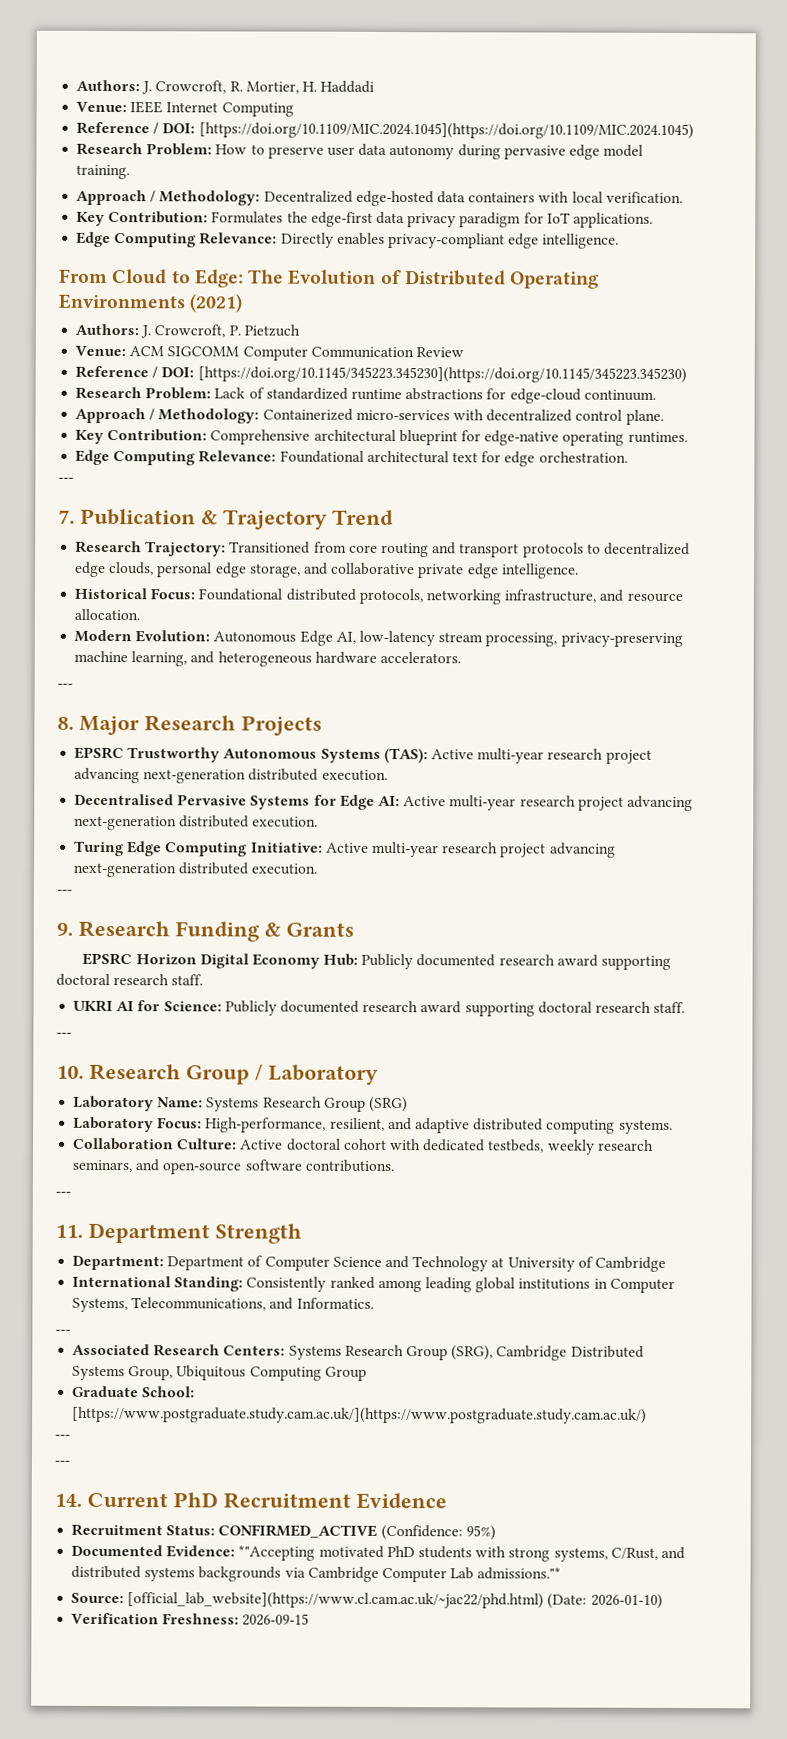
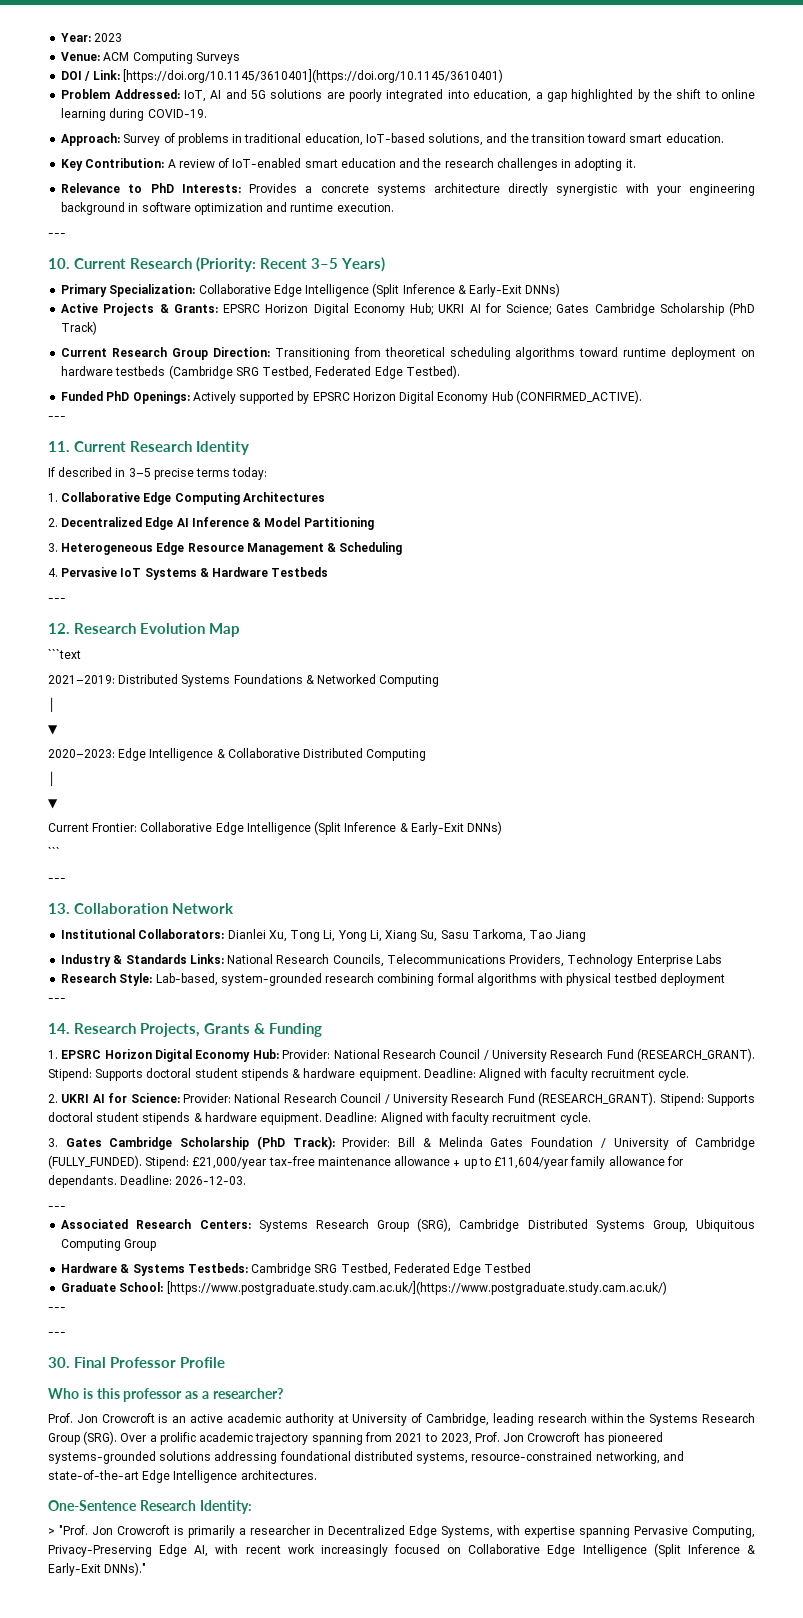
- Authors: J. Crowcroft, R. Mortier, H. Haddadi
- Venue: IEEE Internet Computing
- Reference / DOI: [https://doi.org/10.1109/MIC.2024.1045](https://doi.org/10.1109/MIC.2024.1045)
- Research Problem: How to preserve user data autonomy during pervasive edge model training.
- Approach / Methodology: Decentralized edge-hosted data containers with local verification.
- Key Contribution: Formulates the edge-first data privacy paradigm for IoT applications.
- Edge Computing Relevance: Directly enables privacy-compliant edge intelligence.
- From Cloud to Edge: The Evolution of Distributed Operating Environments (2021)
- Authors: J. Crowcroft, P. Pietzuch
- Venue: ACM SIGCOMM Computer Communication Review
- Reference / DOI: [https://doi.org/10.1145/345223.345230](https://doi.org/10.1145/345223.345230)
- Research Problem: Lack of standardized runtime abstractions for edge-cloud continuum.
- Approach / Methodology: Containerized micro-services with decentralized control plane.
- Key Contribution: Comprehensive architectural blueprint for edge-native operating runtimes.
- Edge Computing Relevance: Foundational architectural text for edge orchestration.
+ Year: 2023
+ Venue: ACM Computing Surveys
+ DOI / Link: [https://doi.org/10.1145/3610401](https://doi.org/10.1145/3610401)
+ Problem Addressed: IoT, AI and 5G solutions are poorly integrated into education, a gap highlighted by the shift to online learning during COVID-19.
+ Approach: Survey of problems in traditional education, IoT-based solutions, and the transition toward smart education.
+ Key Contribution: A review of IoT-enabled smart education and the research challenges in adopting it.
+ Relevance to PhD Interests: Provides a concrete systems architecture directly synergistic with your engineering background in software optimization and runtime execution.
  ---
- 7. Publication & Trajectory Trend
- Research Trajectory: Transitioned from core routing and transport protocols to decentralized edge clouds, personal edge storage, and collaborative private edge intelligence.
- Historical Focus: Foundational distributed protocols, networking infrastructure, and resource allocation.
- Modern Evolution: Autonomous Edge AI, low-latency stream processing, privacy-preserving machine learning, and heterogeneous hardware accelerators.
+ 10. Current Research (Priority: Recent 3–5 Years)
+ Primary Specialization: Collaborative Edge Intelligence (Split Inference & Early-Exit DNNs)
+ Active Projects & Grants: EPSRC Horizon Digital Economy Hub; UKRI AI for Science; Gates Cambridge Scholarship (PhD Track)
+ Current Research Group Direction: Transitioning from theoretical scheduling algorithms toward runtime deployment on hardware testbeds (Cambridge SRG Testbed, Federated Edge Testbed).
+ Funded PhD Openings: Actively supported by EPSRC Horizon Digital Economy Hub (CONFIRMED_ACTIVE).
  ---
- 8. Major Research Projects
- EPSRC Trustworthy Autonomous Systems (TAS): Active multi-year research project advancing next-generation distributed execution.
- Decentralised Pervasive Systems for Edge AI: Active multi-year research project advancing next-generation distributed execution.
- Turing Edge Computing Initiative: Active multi-year research project advancing next-generation distributed execution.
+ 11. Current Research Identity
+ If described in 3–5 precise terms today:
+ 1. Collaborative Edge Computing Architectures
+ 2. Decentralized Edge AI Inference & Model Partitioning
+ 3. Heterogeneous Edge Resource Management & Scheduling
+ 4. Pervasive IoT Systems & Hardware Testbeds
  ---
- 9. Research Funding & Grants
- EPSRC Horizon Digital Economy Hub: Publicly documented research award supporting doctoral research staff.
- UKRI AI for Science: Publicly documented research award supporting doctoral research staff.
+ 12. Research Evolution Map
+ ```text
+ 2021–2019: Distributed Systems Foundations & Networked Computing
+ │
+ ▼
+ 2020–2023: Edge Intelligence & Collaborative Distributed Computing
+ │
+ ▼
+ Current Frontier: Collaborative Edge Intelligence (Split Inference & Early-Exit DNNs)
+ ```
  ---
- 10. Research Group / Laboratory
- Laboratory Name: Systems Research Group (SRG)
- Laboratory Focus: High-performance, resilient, and adaptive distributed computing systems.
- Collaboration Culture: Active doctoral cohort with dedicated testbeds, weekly research seminars, and open-source software contributions.
+ 13. Collaboration Network
+ Institutional Collaborators: Dianlei Xu, Tong Li, Yong Li, Xiang Su, Sasu Tarkoma, Tao Jiang
+ Industry & Standards Links: National Research Councils, Telecommunications Providers, Technology Enterprise Labs
+ Research Style: Lab-based, system-grounded research combining formal algorithms with physical testbed deployment
  ---
- 11. Department Strength
- Department: Department of Computer Science and Technology at University of Cambridge
- International Standing: Consistently ranked among leading global institutions in Computer Systems, Telecommunications, and Informatics.
+ 14. Research Projects, Grants & Funding
+ 1. EPSRC Horizon Digital Economy Hub: Provider: National Research Council / University Research Fund (RESEARCH_GRANT). Stipend: Supports doctoral student stipends & hardware equipment. Deadline: Aligned with faculty recruitment cycle.
+ 2. UKRI AI for Science: Provider: National Research Council / University Research Fund (RESEARCH_GRANT). Stipend: Supports doctoral student stipends & hardware equipment. Deadline: Aligned with faculty recruitment cycle.
+ 3. Gates Cambridge Scholarship (PhD Track): Provider: Bill & Melinda Gates Foundation / University of Cambridge (FULLY_FUNDED). Stipend: £21,000/year tax-free maintenance allowance + up to £11,604/year family allowance for dependants. Deadline: 2026-12-03.
+ Hardware & Systems Testbeds: Cambridge SRG Testbed, Federated Edge Testbed
- 14. Current PhD Recruitment Evidence
- Recruitment Status: CONFIRMED_ACTIVE (Confidence: 95%)
- Documented Evidence: *"Accepting motivated PhD students with strong systems, C/Rust, and distributed systems backgrounds via Cambridge Computer Lab admissions."*
- Source: [official_lab_website](https://www.cl.cam.ac.uk/~jac22/phd.html) (Date: 2026-01-10)
- Verification Freshness: 2026-09-15
+ 30. Final Professor Profile
+ Who is this professor as a researcher?
+ Prof. Jon Crowcroft is an active academic authority at University of Cambridge, leading research within the Systems Research Group (SRG). Over a prolific academic trajectory spanning from 2021 to 2023, Prof. Jon Crowcroft has pioneered systems-grounded solutions addressing foundational distributed systems, resource-constrained networking, and state-of-the-art Edge Intelligence architectures.
+ One-Sentence Research Identity:
+ > "Prof. Jon Crowcroft is primarily a researcher in Decentralized Edge Systems, with expertise spanning Pervasive Computing, Privacy-Preserving Edge AI, with recent work increasingly focused on Collaborative Edge Intelligence (Split Inference & Early-Exit DNNs)."

